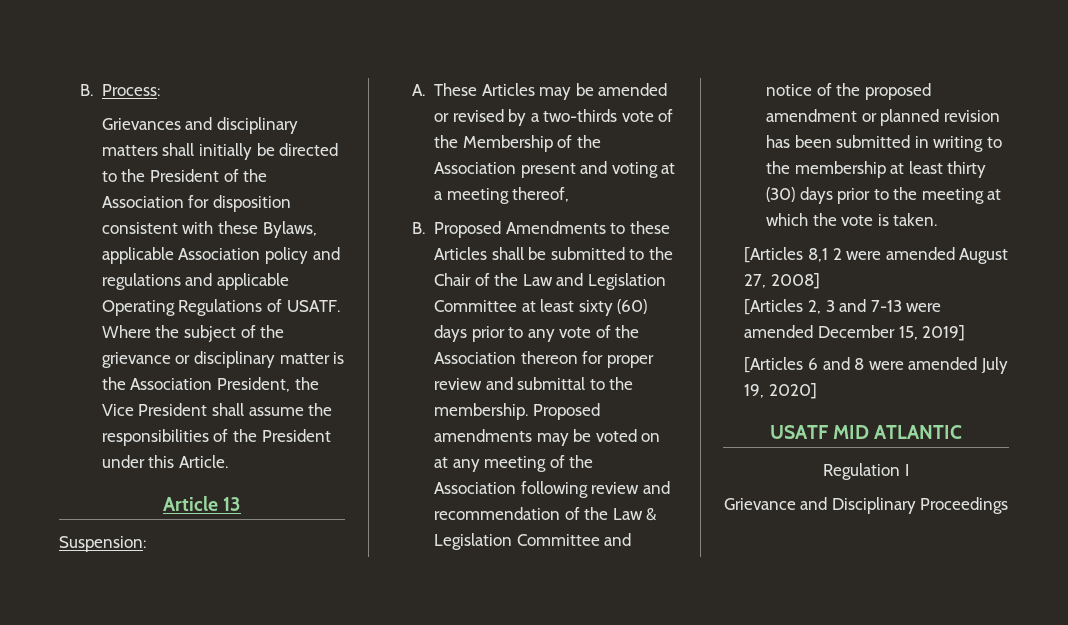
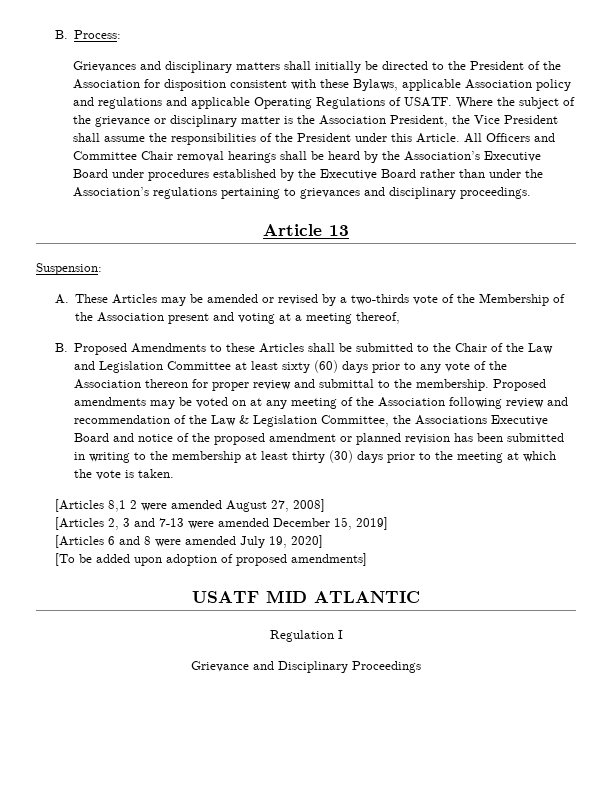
+ All Officers and Committee Chair removal hearings shall be heard by the Association’s Executive Board under procedures established by the Executive Board rather than under the Association’s regulations pertaining to grievances and disciplinary proceedings.
- Proposed amendments may be voted on at any meeting of the Association following review and recommendation of the Law & Legislation Committee and notice of the proposed amendment or planned revision has been submitted in writing to the membership at least thirty (30) days prior to the meeting at which the vote is taken.
+ Proposed amendments may be voted on at any meeting of the Association following review and recommendation of the Law & Legislation Committee, the Associations Executive Board and notice of the proposed amendment or planned revision has been submitted in writing to the membership at least thirty (30) days prior to the meeting at which the vote is taken.
+ [To be added upon adoption of proposed amendments]

